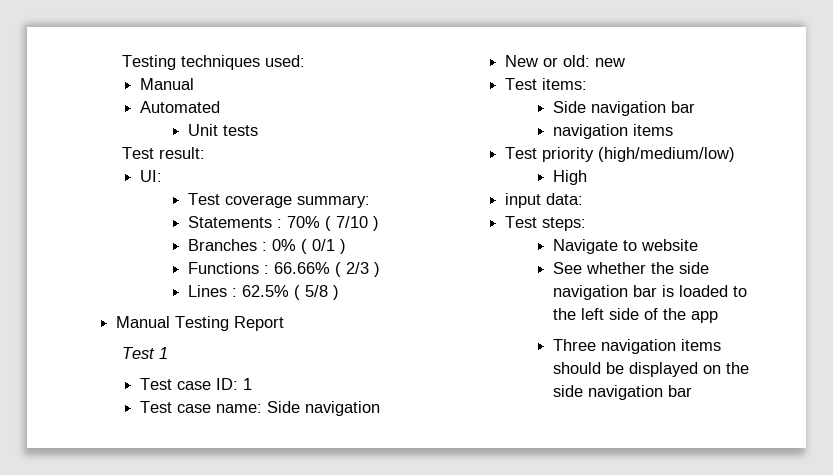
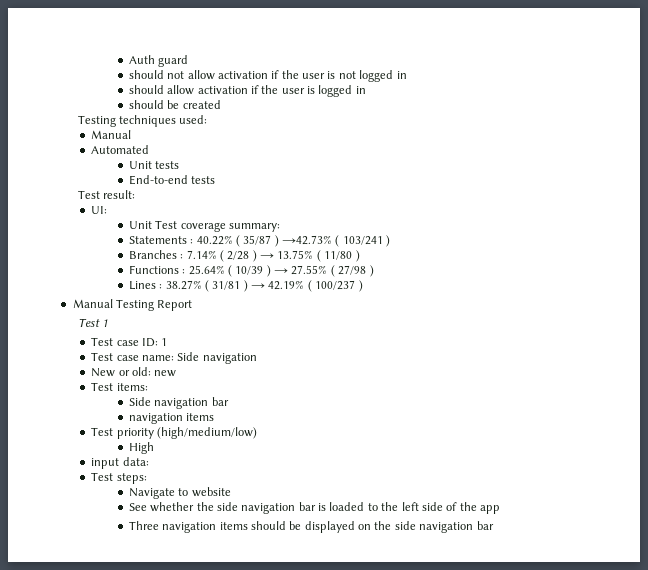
+ Auth guard
+ should not allow activation if the user is not logged in
+ should allow activation if the user is logged in
+ should be created
+ End-to-end tests
- Test coverage summary:
+ Unit Test coverage summary:
- Statements : 70% ( 7/10 )
- Branches : 0% ( 0/1 )
- Functions : 66.66% ( 2/3 )
- Lines : 62.5% ( 5/8 )
+ Statements : 40.22% ( 35/87 ) →42.73% ( 103/241 )
+ Branches : 7.14% ( 2/28 ) → 13.75% ( 11/80 )
+ Functions : 25.64% ( 10/39 ) → 27.55% ( 27/98 )
+ Lines : 38.27% ( 31/81 ) → 42.19% ( 100/237 )

